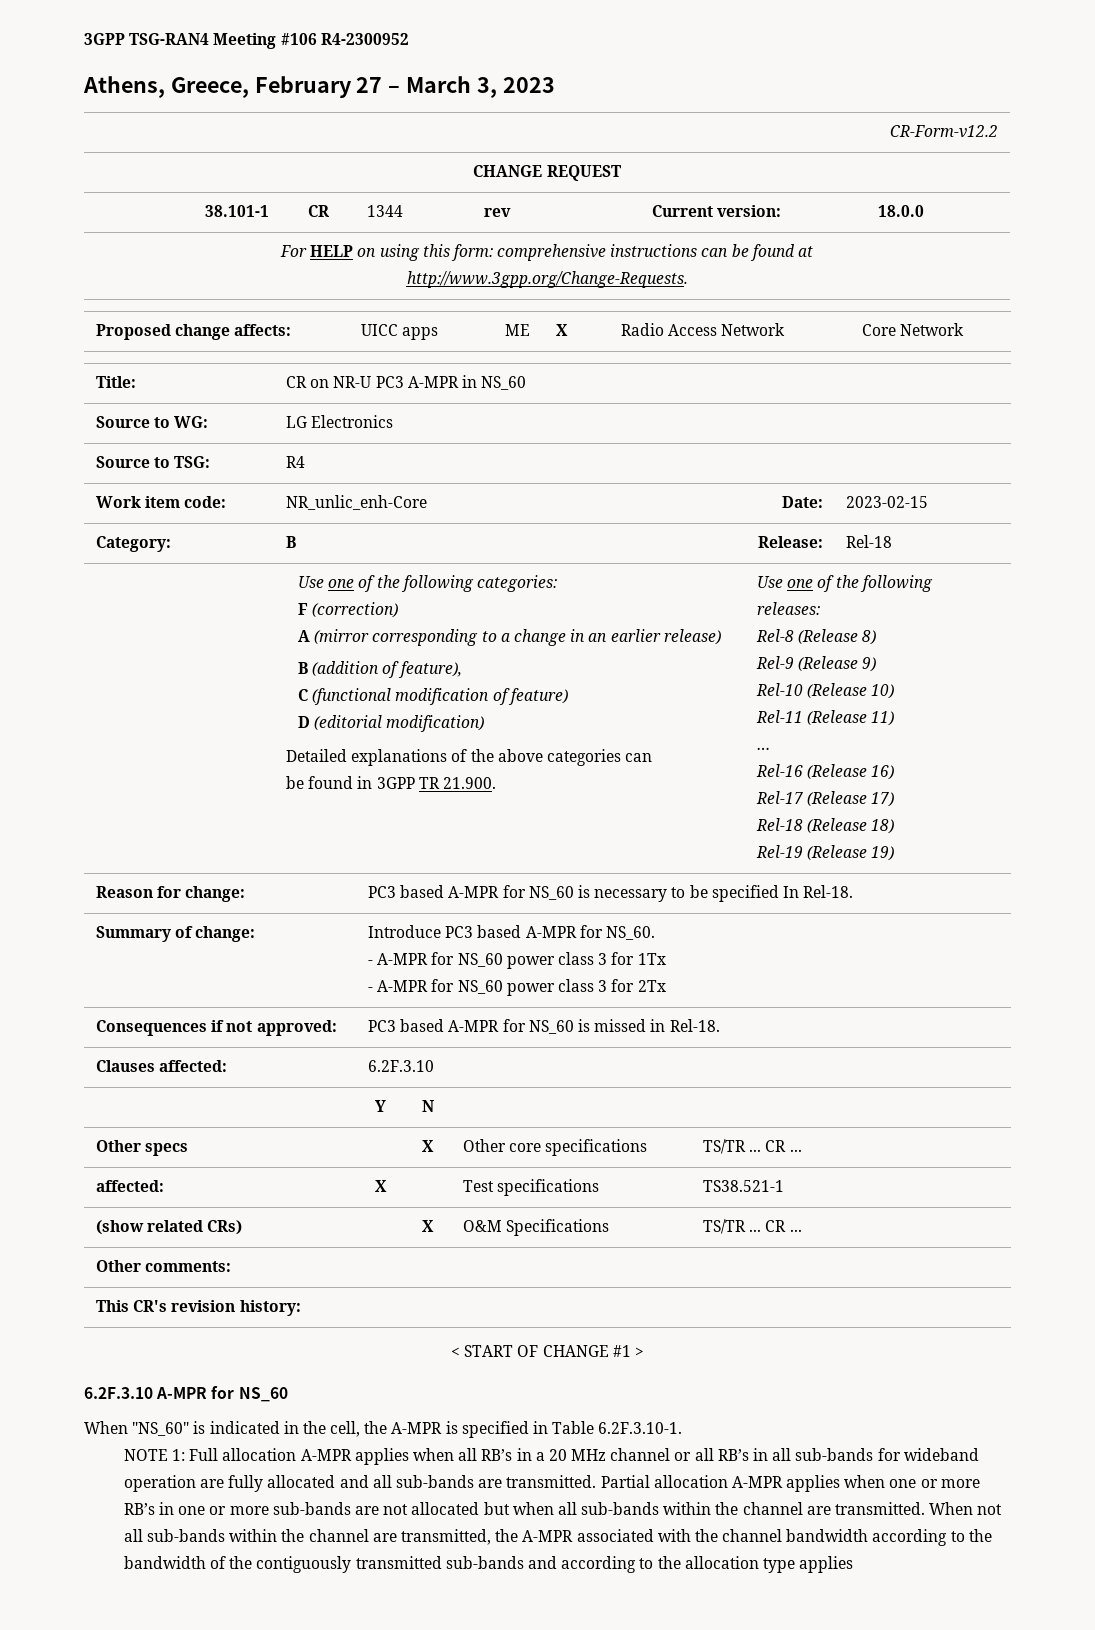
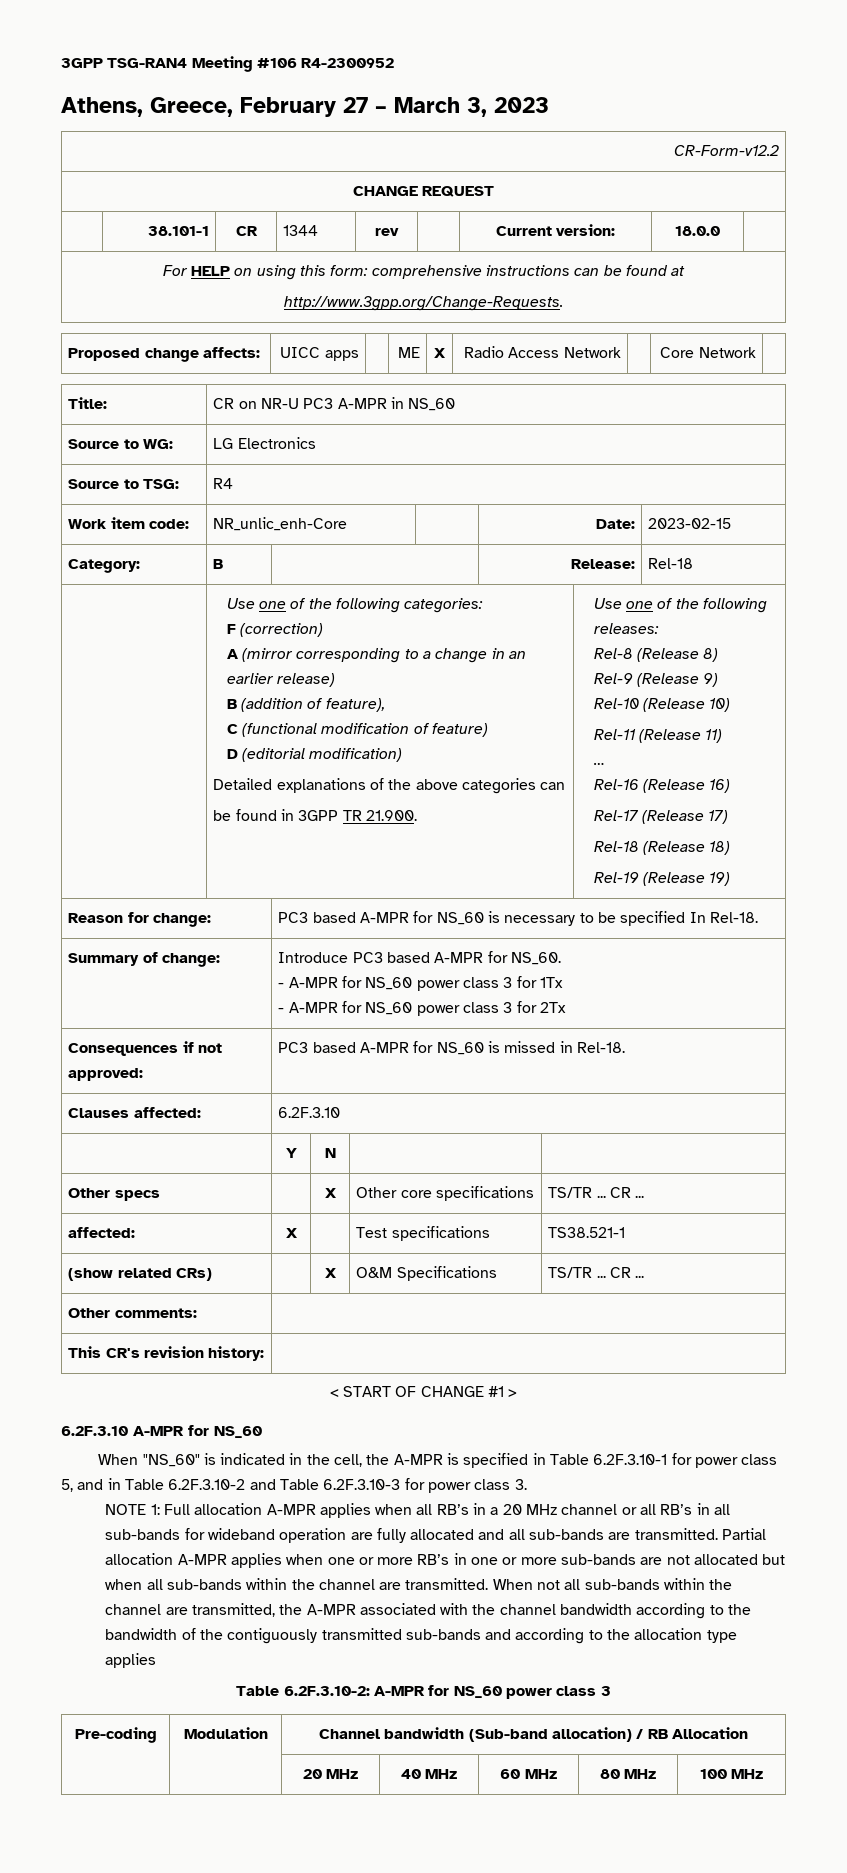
- When "NS_60" is indicated in the cell, the A-MPR is specified in Table 6.2F.3.10-1.
+ When "NS_60" is indicated in the cell, the A-MPR is specified in Table 6.2F.3.10-1 for power class 5, and in Table 6.2F.3.10-2 and Table 6.2F.3.10-3 for power class 3.
+ Table 6.2F.3.10-2: A-MPR for NS_60 power class 3
+ Pre-coding | Modulation | Channel bandwidth (Sub-band allocation) / RB Allocation
+ | | 20 MHz | 40 MHz | 60 MHz | 80 MHz | 100 MHz

